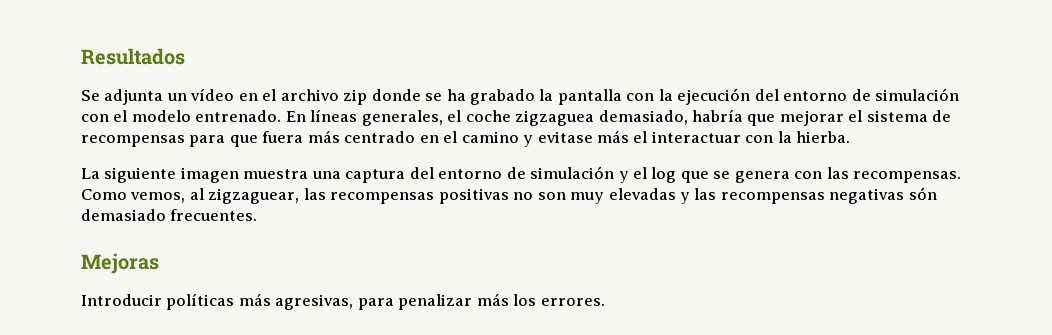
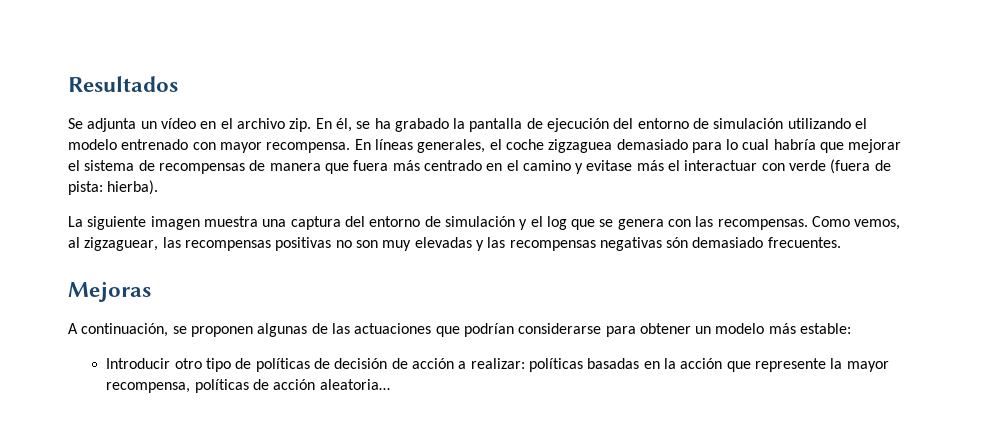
- Se adjunta un vídeo en el archivo zip donde se ha grabado la pantalla con la ejecución del entorno de simulación con el modelo entrenado.
+ Se adjunta un vídeo en el archivo zip. En él, se ha grabado la pantalla de ejecución del entorno de simulación utilizando el modelo entrenado con mayor recompensa.
- En líneas generales, el coche zigzaguea demasiado, habría que mejorar el sistema de recompensas para que fuera más centrado en el camino y evitase más el interactuar con la hierba.
+ En líneas generales, el coche zigzaguea demasiado para lo cual habría que mejorar el sistema de recompensas de manera que fuera más centrado en el camino y evitase más el interactuar con verde (fuera de pista: hierba).
- Introducir políticas más agresivas, para penalizar más los errores.
+ A continuación, se proponen algunas de las actuaciones que podrían considerarse para obtener un modelo más estable:
+ Introducir otro tipo de políticas de decisión de acción a realizar: políticas basadas en la acción que represente la mayor recompensa, políticas de acción aleatoria…

